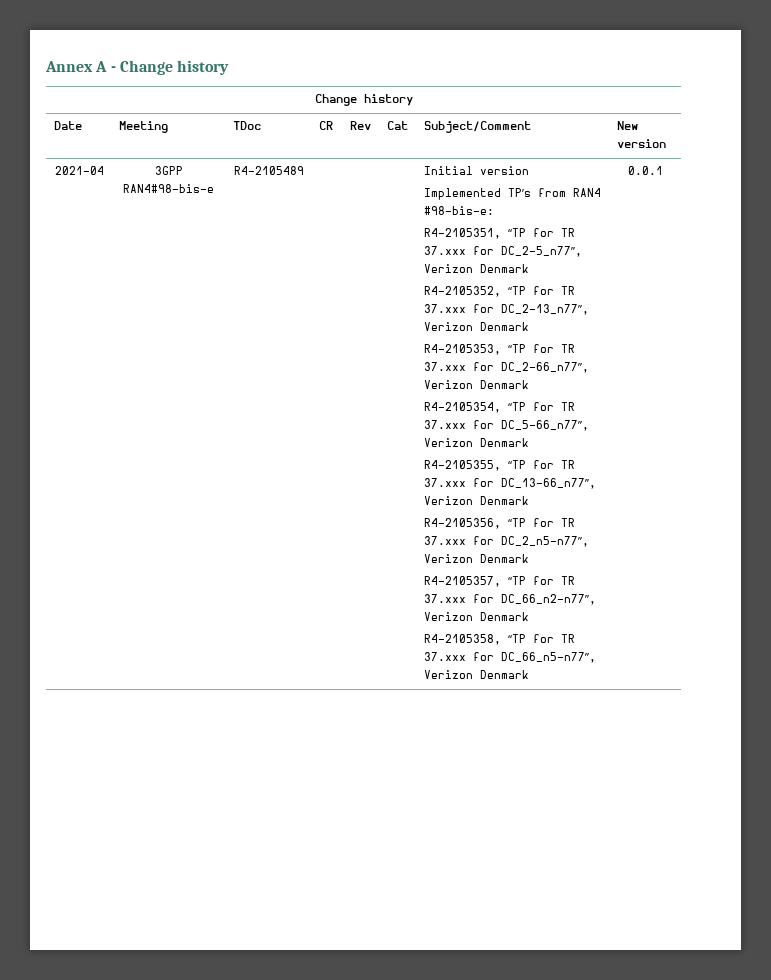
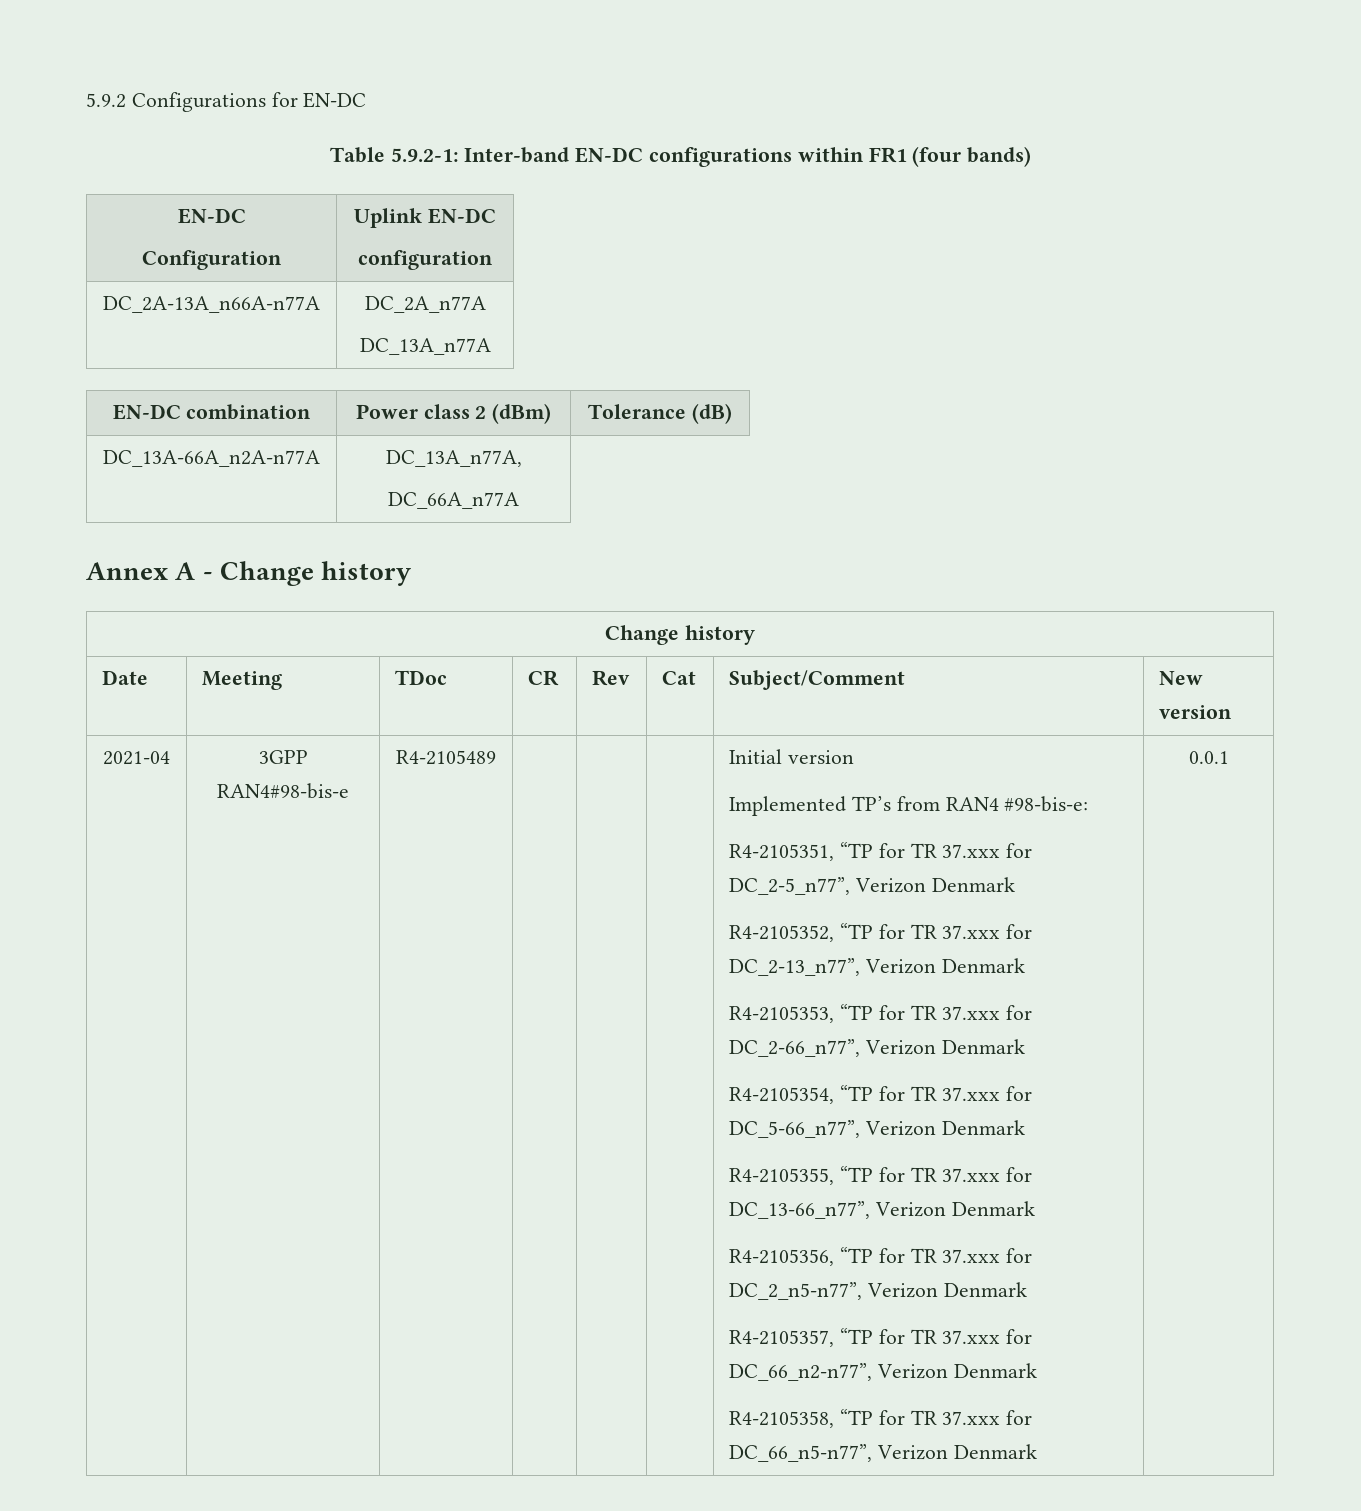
+ 5.9.2 Configurations for EN-DC
+ Table 5.9.2-1: Inter-band EN-DC configurations within FR1 (four bands)
+ EN-DC
+ Configuration | Uplink EN-DC
+ configuration
+ DC_2A-13A_n66A-n77A | DC_2A_n77A
+ DC_13A_n77A
+ EN-DC combination | Power class 2 (dBm) | Tolerance (dB)
+ DC_13A-66A_n2A-n77A | DC_13A_n77A,
+ DC_66A_n77A

